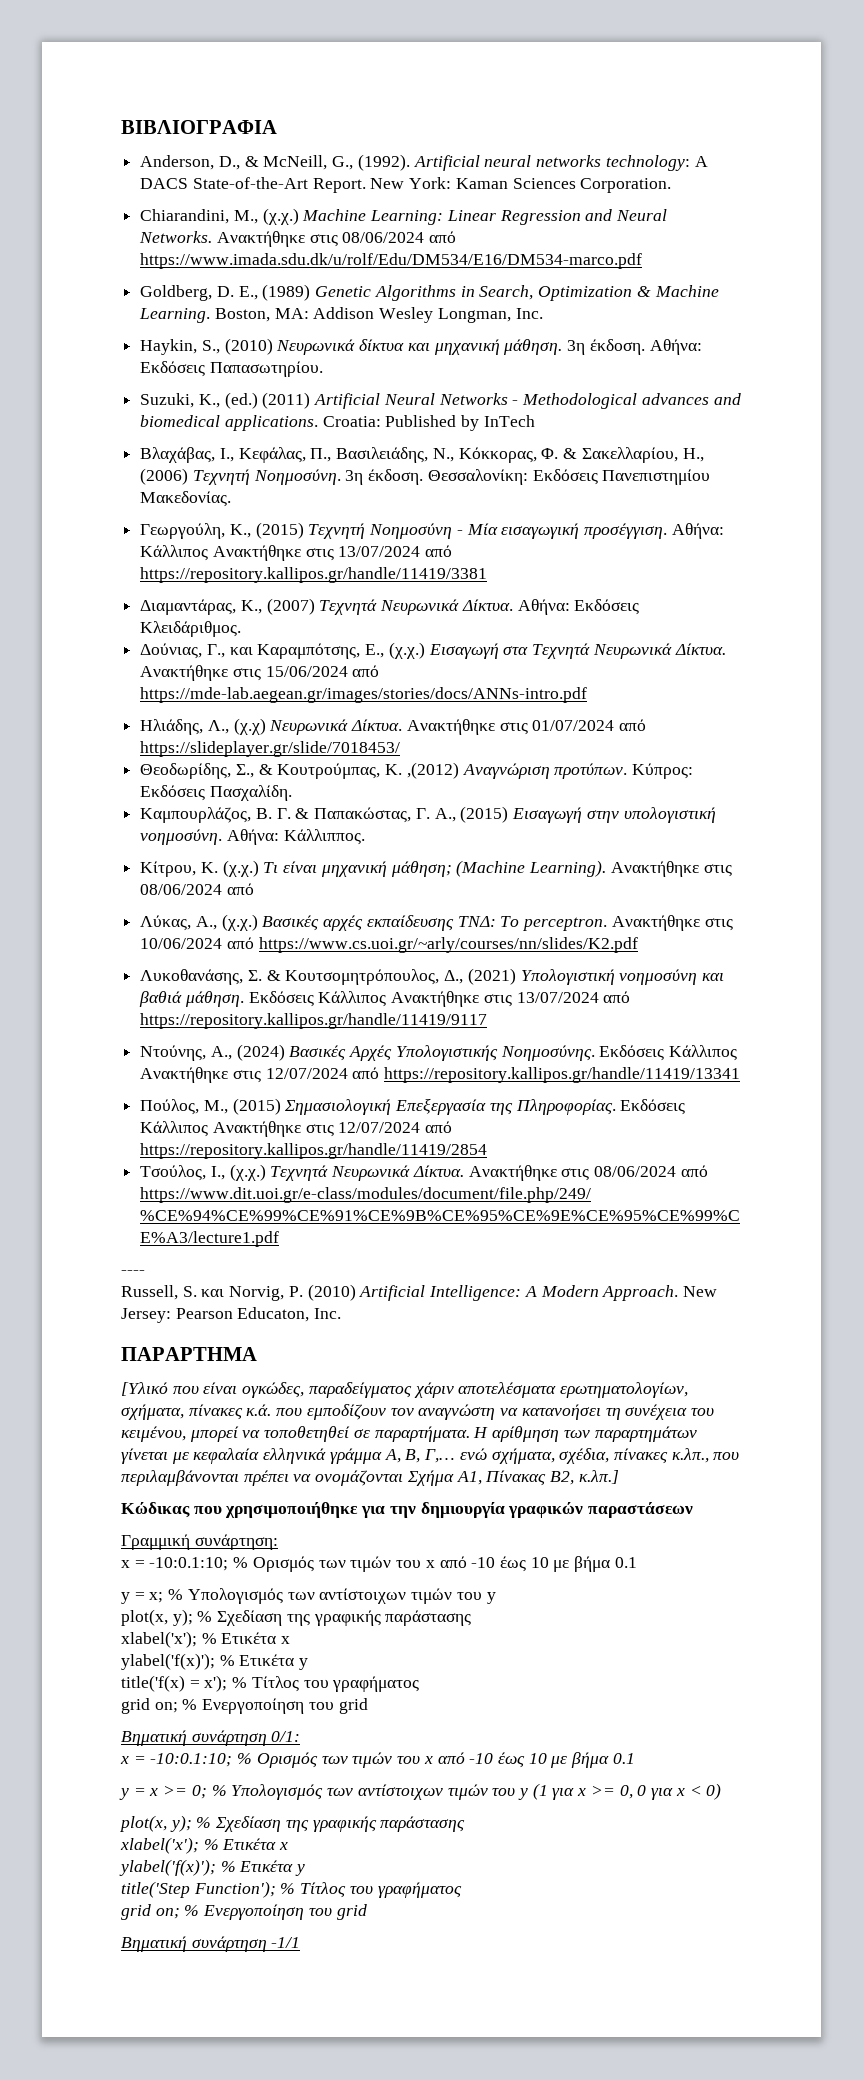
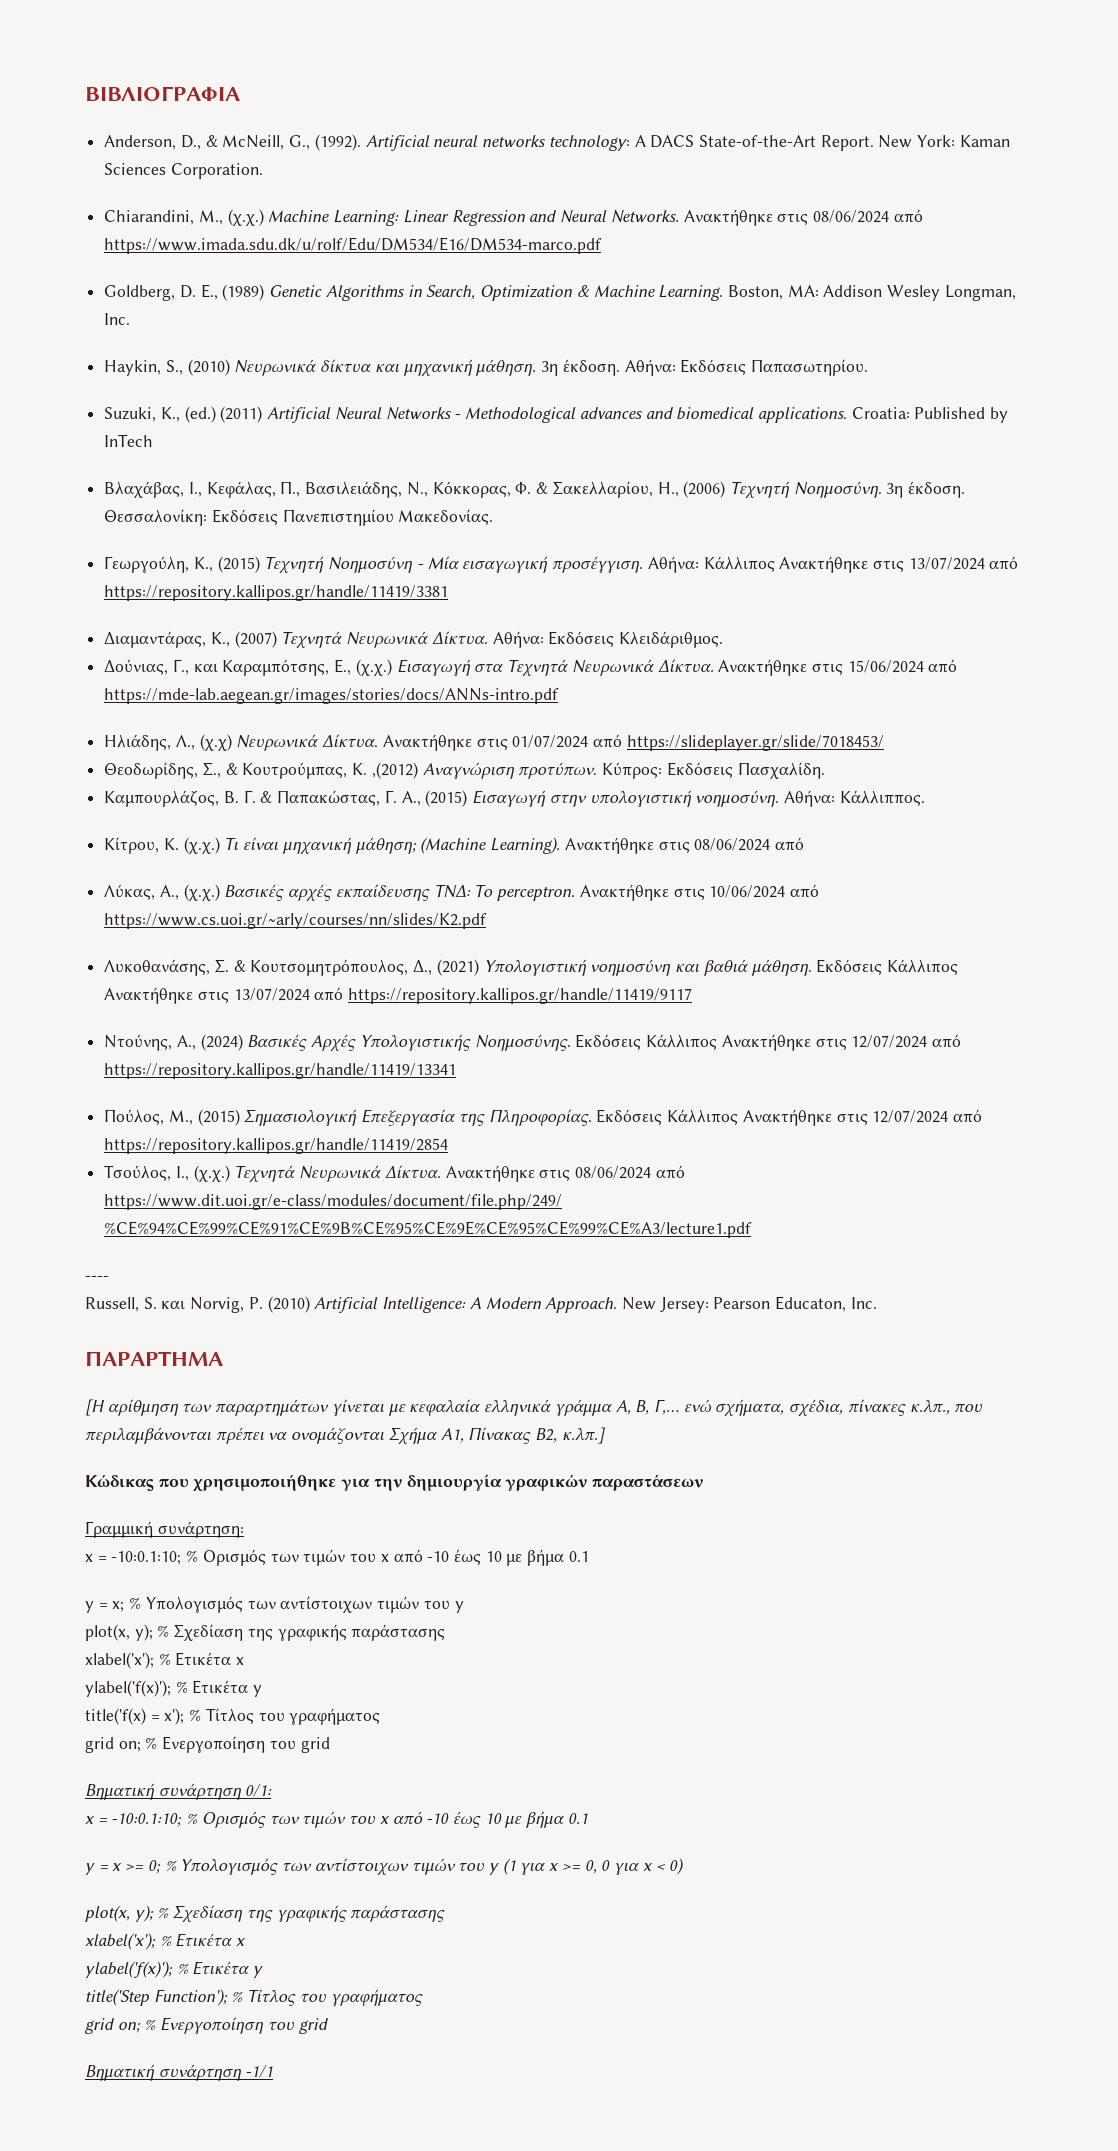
- [Υλικό που είναι ογκώδες, παραδείγματος χάριν αποτελέσματα ερωτηματολογίων, σχήματα, πίνακες κ.ά. που εμποδίζουν τον αναγνώστη να κατανοήσει τη συνέχεια του κειμένου, μπορεί να τοποθετηθεί σε παραρτήματα. Η αρίθμηση των παραρτημάτων γίνεται με κεφαλαία ελληνικά γράμμα Α, Β, Γ,… ενώ σχήματα, σχέδια, πίνακες κ.λπ., που περιλαμβάνονται πρέπει να ονομάζονται Σχήμα Α1, Πίνακας Β2, κ.λπ.]
+ [Η αρίθμηση των παραρτημάτων γίνεται με κεφαλαία ελληνικά γράμμα Α, Β, Γ,… ενώ σχήματα, σχέδια, πίνακες κ.λπ., που περιλαμβάνονται πρέπει να ονομάζονται Σχήμα Α1, Πίνακας Β2, κ.λπ.]

